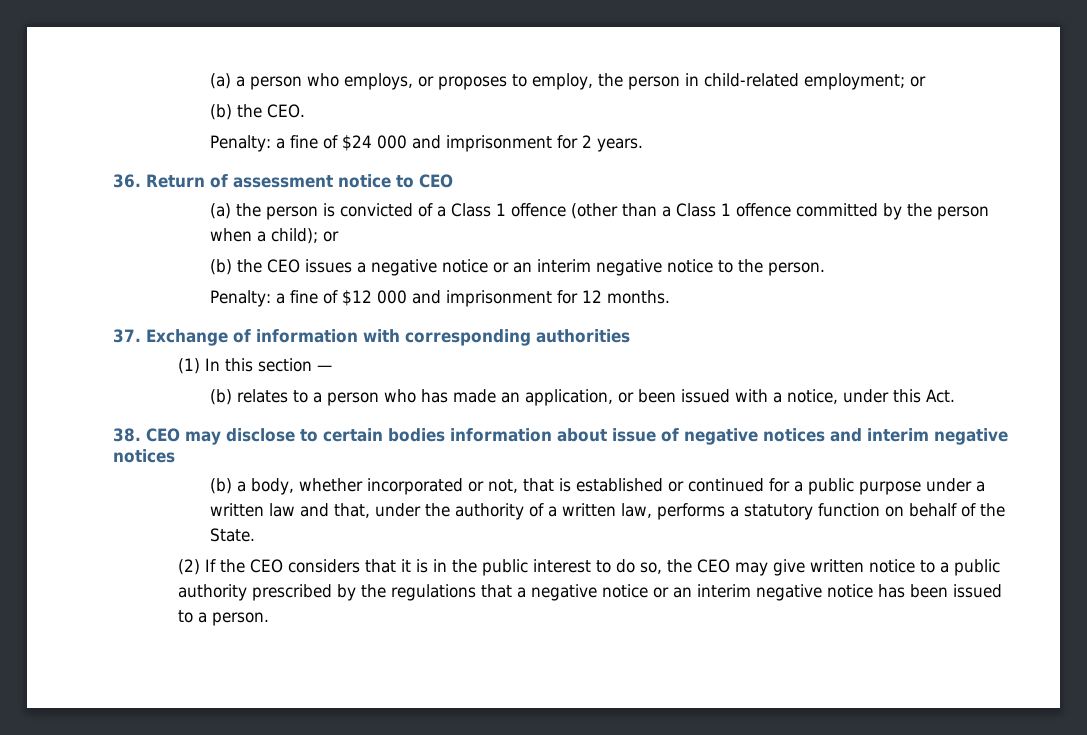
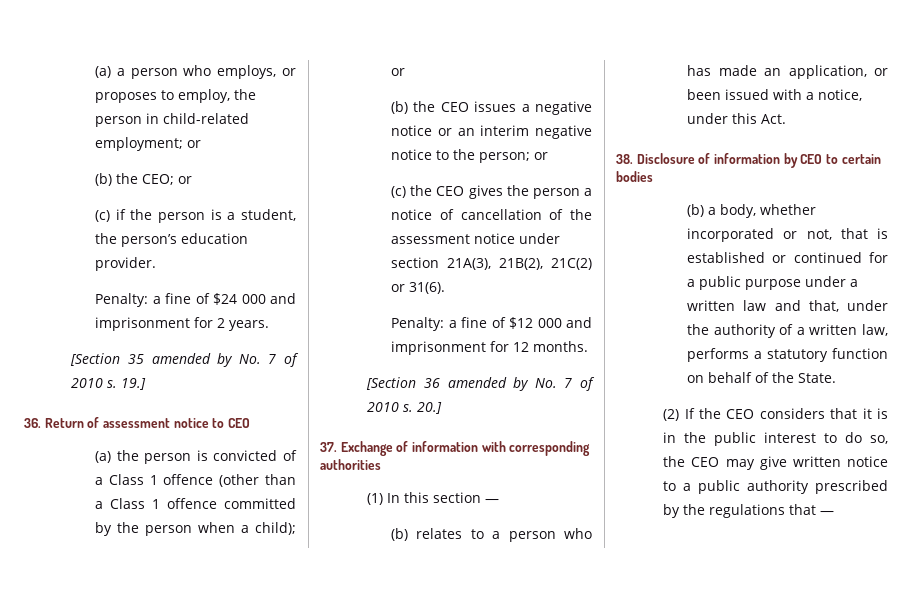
- (b) the CEO.
+ (b) the CEO; or
+ (c) if the person is a student, the person’s education provider.
+ [Section 35 amended by No. 7 of 2010 s. 19.]
- (b) the CEO issues a negative notice or an interim negative notice to the person.
+ (b) the CEO issues a negative notice or an interim negative notice to the person; or
+ (c) the CEO gives the person a notice of cancellation of the assessment notice under section 21A(3), 21B(2), 21C(2) or 31(6).
+ [Section 36 amended by No. 7 of 2010 s. 20.]
- 38. CEO may disclose to certain bodies information about issue of negative notices and interim negative notices
+ 38. Disclosure of information by CEO to certain bodies
- (2) If the CEO considers that it is in the public interest to do so, the CEO may give written notice to a public authority prescribed by the regulations that a negative notice or an interim negative notice has been issued to a person.
+ (2) If the CEO considers that it is in the public interest to do so, the CEO may give written notice to a public authority prescribed by the regulations that —

